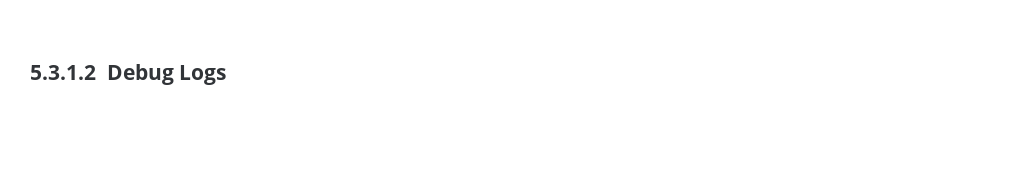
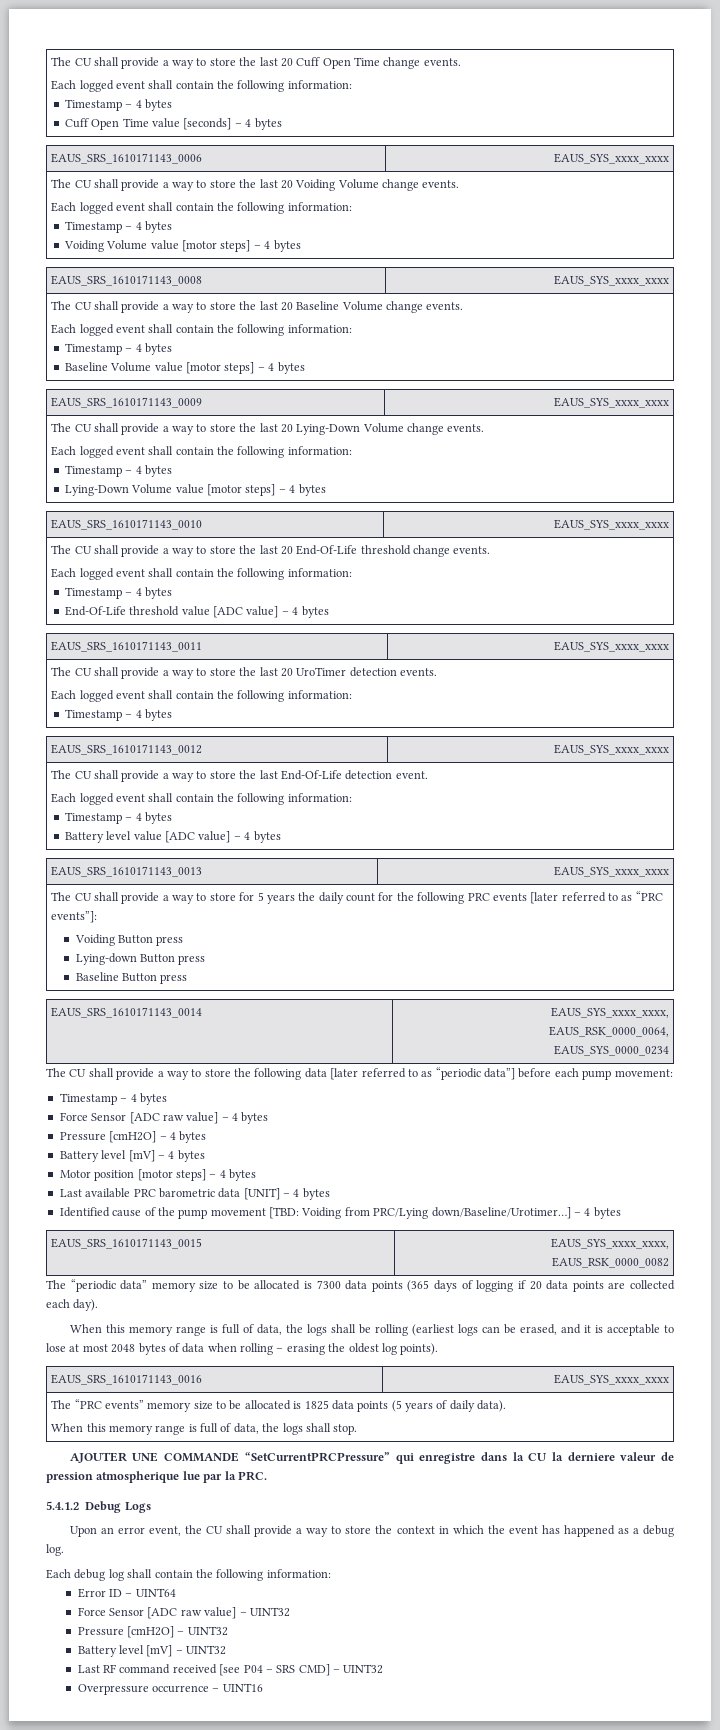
- 5.3.1.2 Debug Logs
+ The CU shall provide a way to store the last 20 Cuff Open Time change events.
+ Each logged event shall contain the following information:
+ Timestamp – 4 bytes
+ Cuff Open Time value [seconds] – 4 bytes
+ EAUS_SRS_1610171143_0006 | EAUS_SYS_xxxx_xxxx
+ The CU shall provide a way to store the last 20 Voiding Volume change events.
+ Each logged event shall contain the following information:
+ Timestamp – 4 bytes
+ Voiding Volume value [motor steps] – 4 bytes
+ EAUS_SRS_1610171143_0008 | EAUS_SYS_xxxx_xxxx
+ The CU shall provide a way to store the last 20 Baseline Volume change events.
+ Each logged event shall contain the following information:
+ Timestamp – 4 bytes
+ Baseline Volume value [motor steps] – 4 bytes
+ EAUS_SRS_1610171143_0009 | EAUS_SYS_xxxx_xxxx
+ The CU shall provide a way to store the last 20 Lying-Down Volume change events.
+ Each logged event shall contain the following information:
+ Timestamp – 4 bytes
+ Lying-Down Volume value [motor steps] – 4 bytes
+ EAUS_SRS_1610171143_0010 | EAUS_SYS_xxxx_xxxx
+ The CU shall provide a way to store the last 20 End-Of-Life threshold change events.
+ Each logged event shall contain the following information:
+ Timestamp – 4 bytes
+ End-Of-Life threshold value [ADC value] – 4 bytes
+ EAUS_SRS_1610171143_0011 | EAUS_SYS_xxxx_xxxx
+ The CU shall provide a way to store the last 20 UroTimer detection events.
+ Each logged event shall contain the following information:
+ Timestamp – 4 bytes
+ EAUS_SRS_1610171143_0012 | EAUS_SYS_xxxx_xxxx
+ The CU shall provide a way to store the last End-Of-Life detection event.
+ Each logged event shall contain the following information:
+ Timestamp – 4 bytes
+ Battery level value [ADC value] – 4 bytes
+ EAUS_SRS_1610171143_0013 | EAUS_SYS_xxxx_xxxx
+ The CU shall provide a way to store for 5 years the daily count for the following PRC events [later referred to as “PRC events”]:
+ Voiding Button press
+ Lying-down Button press
+ Baseline Button press
+ EAUS_SRS_1610171143_0014 | EAUS_SYS_xxxx_xxxx,
+ EAUS_RSK_0000_0064,
+ EAUS_SYS_0000_0234
+ The CU shall provide a way to store the following data [later referred to as “periodic data”] before each pump movement:
+ Timestamp – 4 bytes
+ Force Sensor [ADC raw value] – 4 bytes
+ Pressure [cmH2O] – 4 bytes
+ Battery level [mV] – 4 bytes
+ Motor position [motor steps] – 4 bytes
+ Last available PRC barometric data [UNIT] – 4 bytes
+ Identified cause of the pump movement [TBD: Voiding from PRC/Lying down/Baseline/Urotimer…] – 4 bytes
+ EAUS_SRS_1610171143_0015 | EAUS_SYS_xxxx_xxxx,
+ EAUS_RSK_0000_0082
+ The “periodic data” memory size to be allocated is 7300 data points (365 days of logging if 20 data points are collected each day).
+ When this memory range is full of data, the logs shall be rolling (earliest logs can be erased, and it is acceptable to lose at most 2048 bytes of data when rolling – erasing the oldest log points).
+ EAUS_SRS_1610171143_0016 | EAUS_SYS_xxxx_xxxx
+ The “PRC events” memory size to be allocated is 1825 data points (5 years of daily data).
+ When this memory range is full of data, the logs shall stop.
+ AJOUTER UNE COMMANDE “SetCurrentPRCPressure” qui enregistre dans la CU la derniere valeur de pression atmospherique lue par la PRC.
+ 5.4.1.2 Debug Logs
+ Upon an error event, the CU shall provide a way to store the context in which the event has happened as a debug log.
+ Each debug log shall contain the following information:
+ Error ID – UINT64
+ Force Sensor [ADC raw value] – UINT32
+ Pressure [cmH2O] – UINT32
+ Battery level [mV] – UINT32
+ Last RF command received [see P04 – SRS CMD] – UINT32
+ Overpressure occurrence – UINT16

